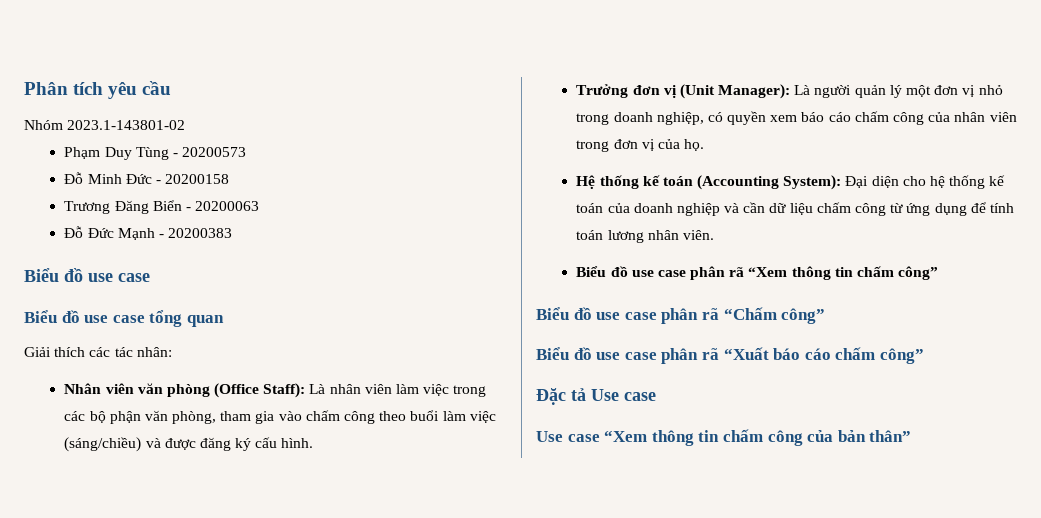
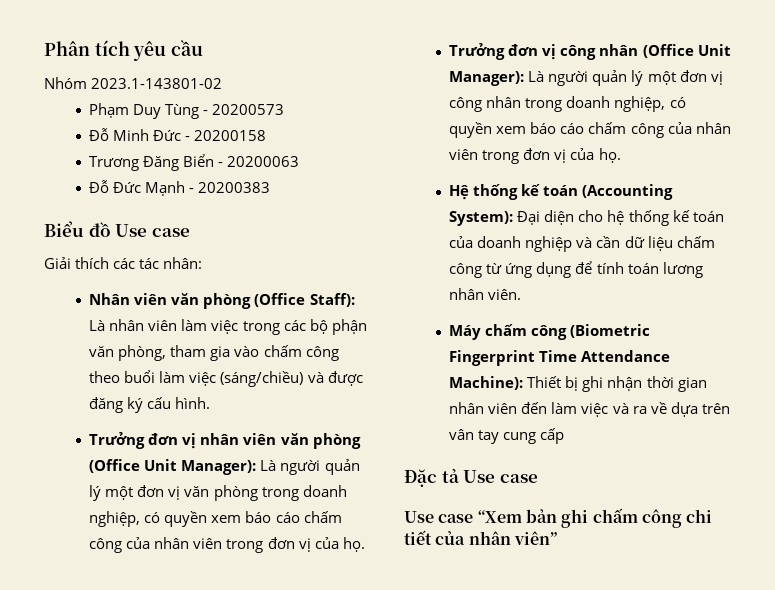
  Đỗ Đức Mạnh - 20200383
- Biểu đồ use case
- Biểu đồ use case tổng quan
+ Biểu đồ Use case
- Trưởng đơn vị (Unit Manager): Là người quản lý một đơn vị nhỏ trong doanh nghiệp, có quyền xem báo cáo chấm công của nhân viên trong đơn vị của họ.
+ Trưởng đơn vị nhân viên văn phòng (Office Unit Manager): Là người quản lý một đơn vị văn phòng trong doanh nghiệp, có quyền xem báo cáo chấm công của nhân viên trong đơn vị của họ.
+ Trưởng đơn vị công nhân (Office Unit Manager): Là người quản lý một đơn vị công nhân trong doanh nghiệp, có quyền xem báo cáo chấm công của nhân viên trong đơn vị của họ.
- Biểu đồ use case phân rã “Xem thông tin chấm công”
- Biểu đồ use case phân rã “Chấm công”
- Biểu đồ use case phân rã “Xuất báo cáo chấm công”
+ Máy chấm công (Biometric Fingerprint Time Attendance Machine): Thiết bị ghi nhận thời gian nhân viên đến làm việc và ra về dựa trên vân tay cung cấp
- Use case “Xem thông tin chấm công của bản thân”
+ Use case “Xem bản ghi chấm công chi tiết của nhân viên”

